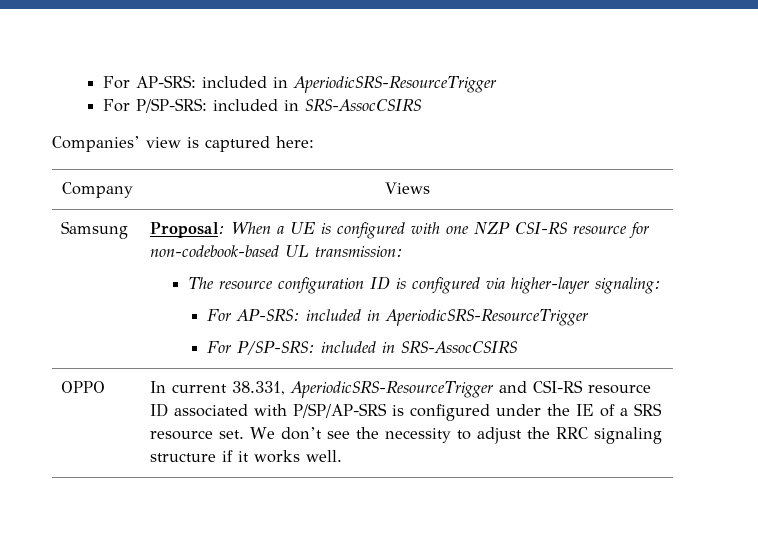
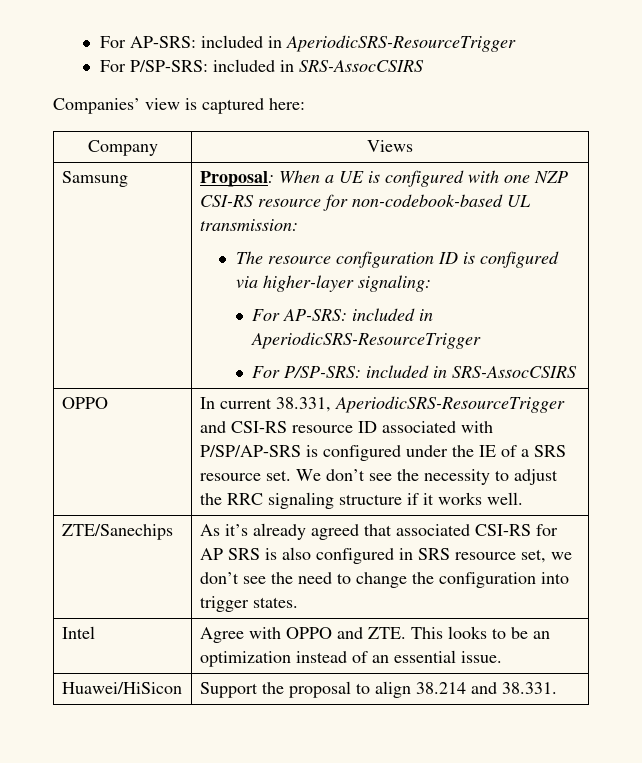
+ ZTE/Sanechips | As it’s already agreed that associated CSI-RS for AP SRS is also configured in SRS resource set, we don’t see the need to change the configuration into trigger states.
+ Intel | Agree with OPPO and ZTE. This looks to be an optimization instead of an essential issue.
+ Huawei/HiSicon | Support the proposal to align 38.214 and 38.331.

